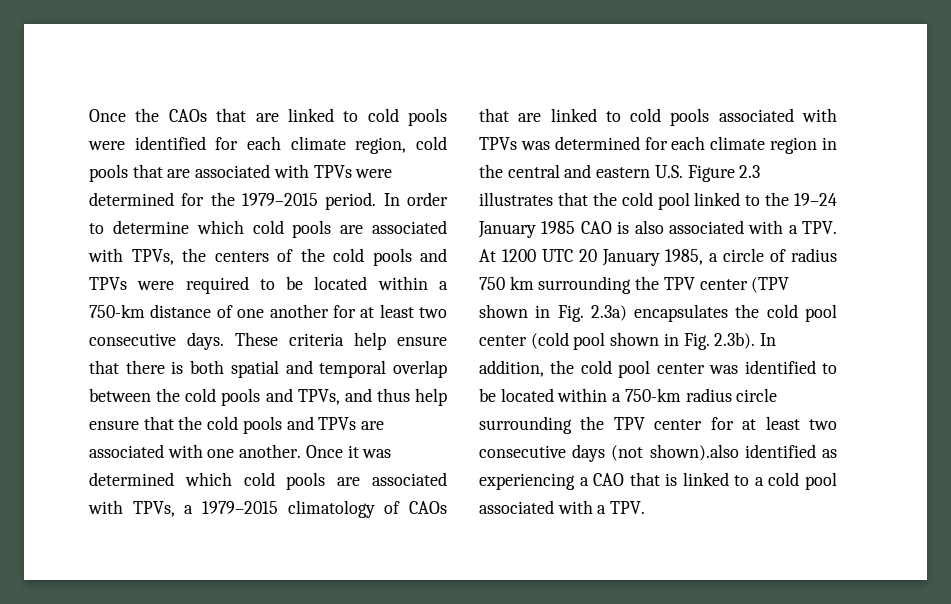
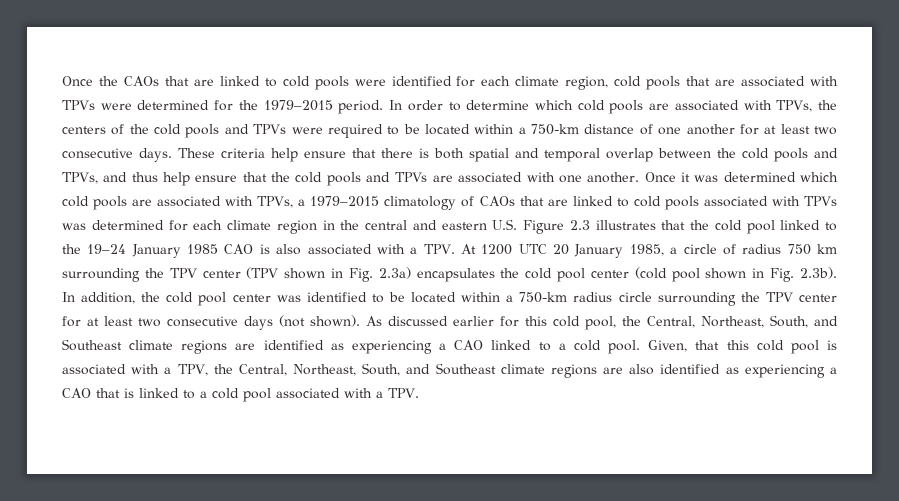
- Once it was determined which cold pools are associated with TPVs, a 1979–2015 climatology of CAOs that are linked to cold pools associated with TPVs was determined for each climate region in the central and eastern U.S. Figure 2.3 illustrates that the cold pool linked to the 19–24 January 1985 CAO is also associated with a TPV. At 1200 UTC 20 January 1985, a circle of radius 750 km surrounding the TPV center (TPV shown in Fig. 2.3a) encapsulates the cold pool center (cold pool shown in Fig. 2.3b). In addition, the cold pool center was identified to be located within a 750-km radius circle surrounding the TPV center for at least two consecutive days (not shown).also identified as experiencing a CAO that is linked to a cold pool associated with a TPV.
+ Once it was determined which cold pools are associated with TPVs, a 1979–2015 climatology of CAOs that are linked to cold pools associated with TPVs was determined for each climate region in the central and eastern U.S. Figure 2.3 illustrates that the cold pool linked to the 19–24 January 1985 CAO is also associated with a TPV. At 1200 UTC 20 January 1985, a circle of radius 750 km surrounding the TPV center (TPV shown in Fig. 2.3a) encapsulates the cold pool center (cold pool shown in Fig. 2.3b). In addition, the cold pool center was identified to be located within a 750-km radius circle surrounding the TPV center for at least two consecutive days (not shown). As discussed earlier for this cold pool, the Central, Northeast, South, and Southeast climate regions are identified as experiencing a CAO linked to a cold pool. Given, that this cold pool is associated with a TPV, the Central, Northeast, South, and Southeast climate regions are also identified as experiencing a CAO that is linked to a cold pool associated with a TPV.

